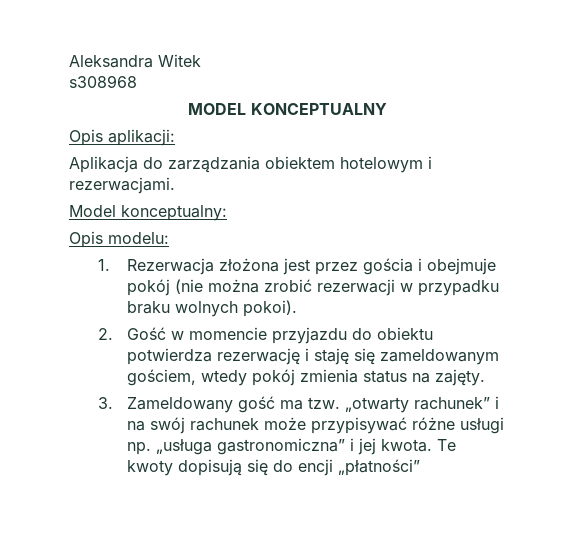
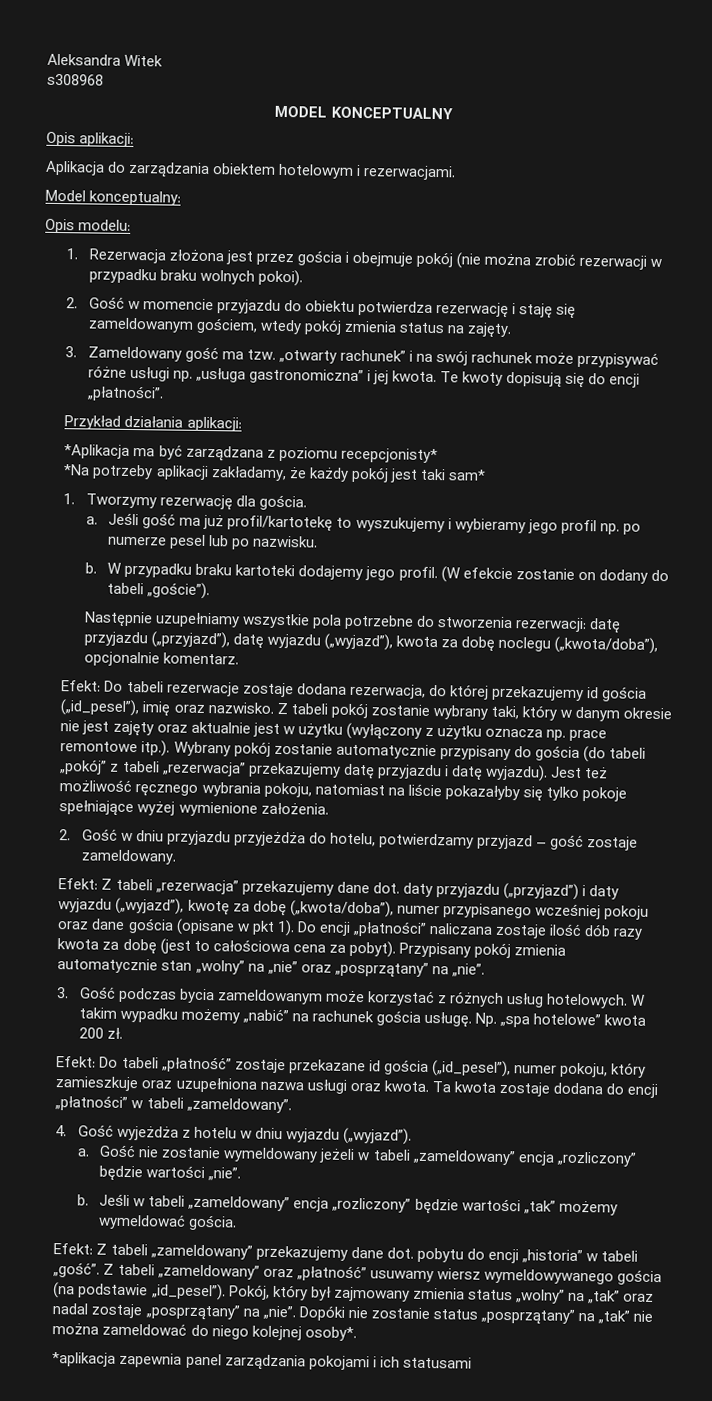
- Te kwoty dopisują się do encji „płatności”
+ Te kwoty dopisują się do encji „płatności”.
+ Przykład działania aplikacji:
+ *Aplikacja ma być zarządzana z poziomu recepcjonisty*
+ *Na potrzeby aplikacji zakładamy, że każdy pokój jest taki sam*
+ 1. Tworzymy rezerwację dla gościa.
+ a. Jeśli gość ma już profil/kartotekę to wyszukujemy i wybieramy jego profil np. po numerze pesel lub po nazwisku.
+ b. W przypadku braku kartoteki dodajemy jego profil. (W efekcie zostanie on dodany do tabeli „goście”).
+ Następnie uzupełniamy wszystkie pola potrzebne do stworzenia rezerwacji: datę przyjazdu („przyjazd”), datę wyjazdu („wyjazd”), kwota za dobę noclegu („kwota/doba”), opcjonalnie komentarz.
+ Efekt: Do tabeli rezerwacje zostaje dodana rezerwacja, do której przekazujemy id gościa („id_pesel”), imię oraz nazwisko. Z tabeli pokój zostanie wybrany taki, który w danym okresie nie jest zajęty oraz aktualnie jest w użytku (wyłączony z użytku oznacza np. prace remontowe itp.). Wybrany pokój zostanie automatycznie przypisany do gościa (do tabeli „pokój” z tabeli „rezerwacja” przekazujemy datę przyjazdu i datę wyjazdu). Jest też możliwość ręcznego wybrania pokoju, natomiast na liście pokazałyby się tylko pokoje spełniające wyżej wymienione założenia.
+ 2. Gość w dniu przyjazdu przyjeżdża do hotelu, potwierdzamy przyjazd – gość zostaje zameldowany.
+ Efekt: Z tabeli „rezerwacja” przekazujemy dane dot. daty przyjazdu („przyjazd”) i daty wyjazdu („wyjazd”), kwotę za dobę („kwota/doba”), numer przypisanego wcześniej pokoju oraz dane gościa (opisane w pkt 1). Do encji „płatności” naliczana zostaje ilość dób razy kwota za dobę (jest to całościowa cena za pobyt). Przypisany pokój zmienia automatycznie stan „wolny” na „nie” oraz „posprzątany” na „nie”.
+ 3. Gość podczas bycia zameldowanym może korzystać z różnych usług hotelowych. W takim wypadku możemy „nabić” na rachunek gościa usługę. Np. „spa hotelowe” kwota 200 zł.
+ Efekt: Do tabeli „płatność” zostaje przekazane id gościa („id_pesel”), numer pokoju, który zamieszkuje oraz uzupełniona nazwa usługi oraz kwota. Ta kwota zostaje dodana do encji „płatności” w tabeli „zameldowany”.
+ 4. Gość wyjeżdża z hotelu w dniu wyjazdu („wyjazd”).
+ a. Gość nie zostanie wymeldowany jeżeli w tabeli „zameldowany” encja „rozliczony” będzie wartości „nie”.
+ b. Jeśli w tabeli „zameldowany” encja „rozliczony” będzie wartości „tak” możemy wymeldować gościa.
+ Efekt: Z tabeli „zameldowany” przekazujemy dane dot. pobytu do encji „historia” w tabeli „gość”. Z tabeli „zameldowany” oraz „płatność” usuwamy wiersz wymeldowywanego gościa (na podstawie „id_pesel”). Pokój, który był zajmowany zmienia status „wolny” na „tak” oraz nadal zostaje „posprzątany” na „nie”. Dopóki nie zostanie status „posprzątany” na „tak” nie można zameldować do niego kolejnej osoby*.
+ *aplikacja zapewnia panel zarządzania pokojami i ich statusami

